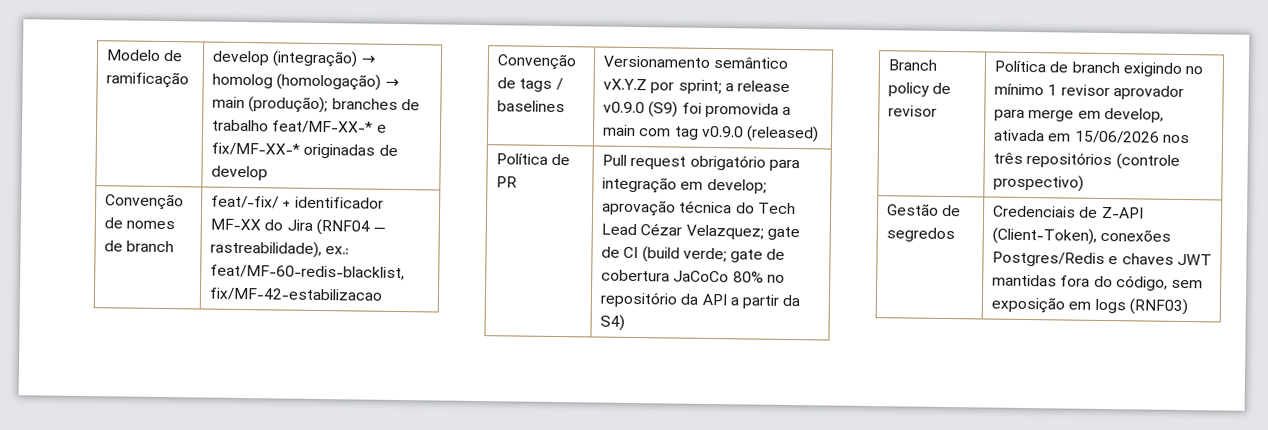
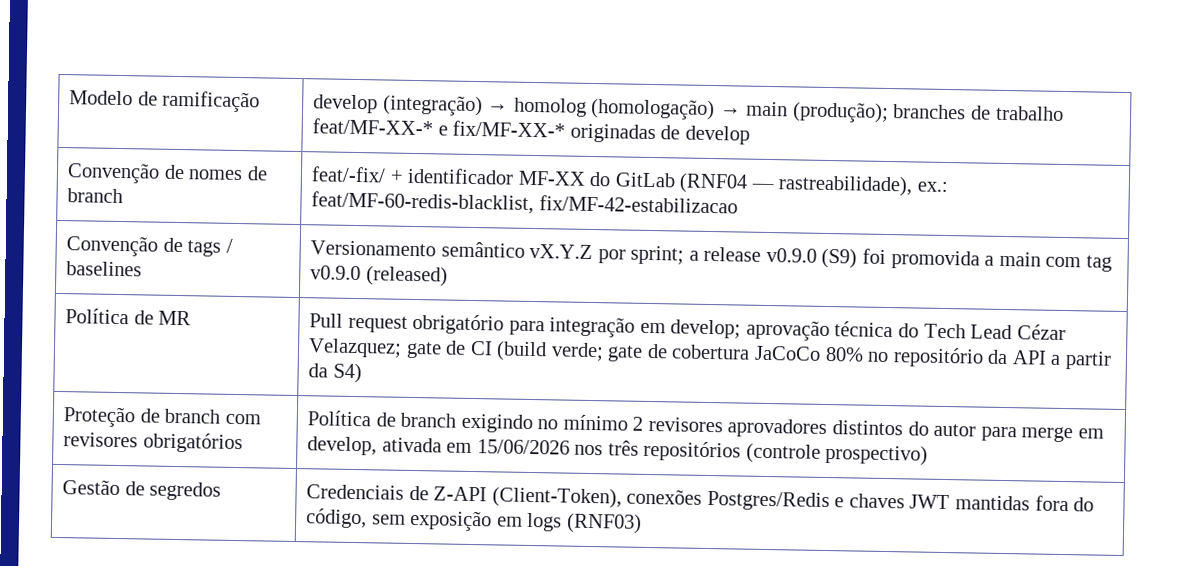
- Convenção de nomes de branch | feat/-fix/ + identificador MF-XX do Jira (RNF04 — rastreabilidade), ex.: feat/MF-60-redis-blacklist, fix/MF-42-estabilizacao
+ Convenção de nomes de branch | feat/-fix/ + identificador MF-XX do GitLab (RNF04 — rastreabilidade), ex.: feat/MF-60-redis-blacklist, fix/MF-42-estabilizacao
- Política de PR | Pull request obrigatório para integração em develop; aprovação técnica do Tech Lead Cézar Velazquez; gate de CI (build verde; gate de cobertura JaCoCo 80% no repositório da API a partir da S4)
+ Política de MR | Pull request obrigatório para integração em develop; aprovação técnica do Tech Lead Cézar Velazquez; gate de CI (build verde; gate de cobertura JaCoCo 80% no repositório da API a partir da S4)
- Branch policy de revisor | Política de branch exigindo no mínimo 1 revisor aprovador para merge em develop, ativada em 15/06/2026 nos três repositórios (controle prospectivo)
+ Proteção de branch com revisores obrigatórios | Política de branch exigindo no mínimo 2 revisores aprovadores distintos do autor para merge em develop, ativada em 15/06/2026 nos três repositórios (controle prospectivo)

